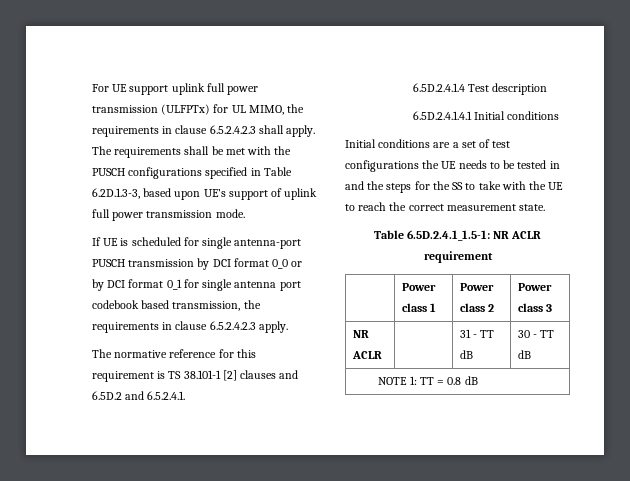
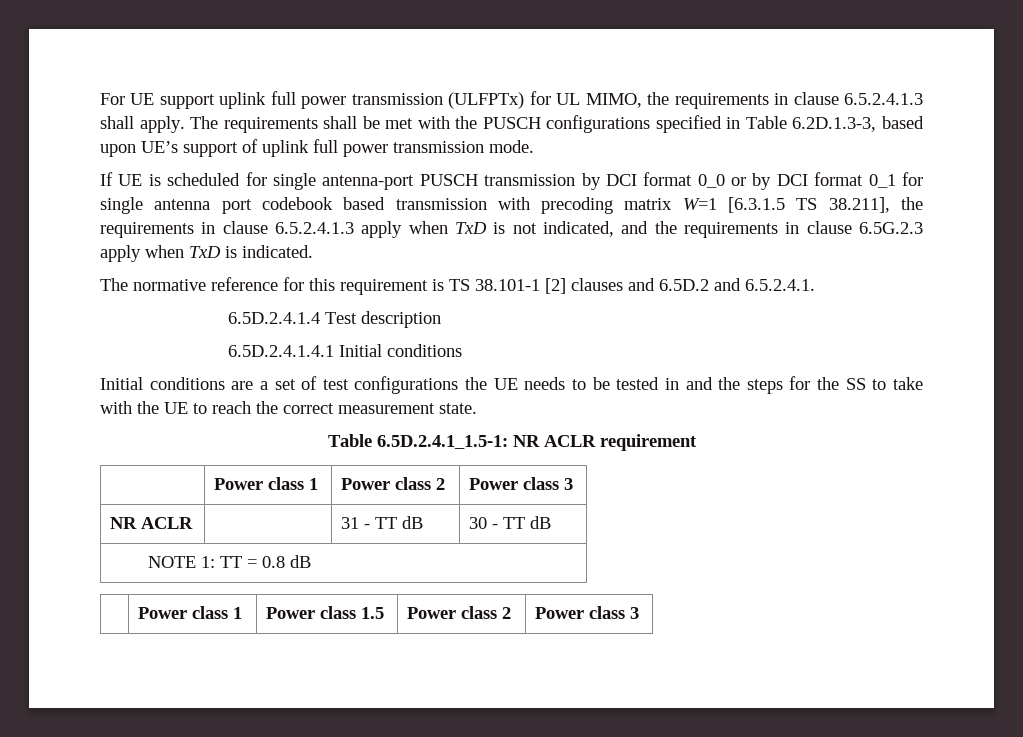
- For UE support uplink full power transmission (ULFPTx) for UL MIMO, the requirements in clause 6.5.2.4.2.3 shall apply.
+ For UE support uplink full power transmission (ULFPTx) for UL MIMO, the requirements in clause 6.5.2.4.1.3 shall apply.
- If UE is scheduled for single antenna-port PUSCH transmission by DCI format 0_0 or by DCI format 0_1 for single antenna port codebook based transmission, the requirements in clause 6.5.2.4.2.3 apply.
+ If UE is scheduled for single antenna-port PUSCH transmission by DCI format 0_0 or by DCI format 0_1 for single antenna port codebook based transmission with precoding matrix W=1 [6.3.1.5 TS 38.211], the requirements in clause 6.5.2.4.1.3 apply when TxD is not indicated, and the requirements in clause 6.5G.2.3 apply when TxD is indicated.
+ | Power class 1 | Power class 1.5 | Power class 2 | Power class 3

